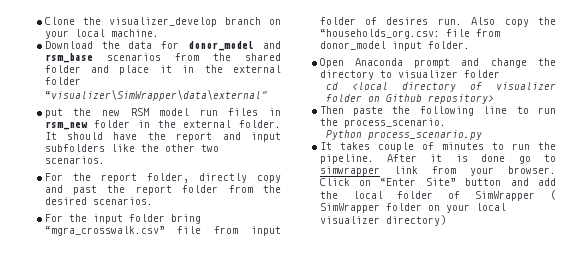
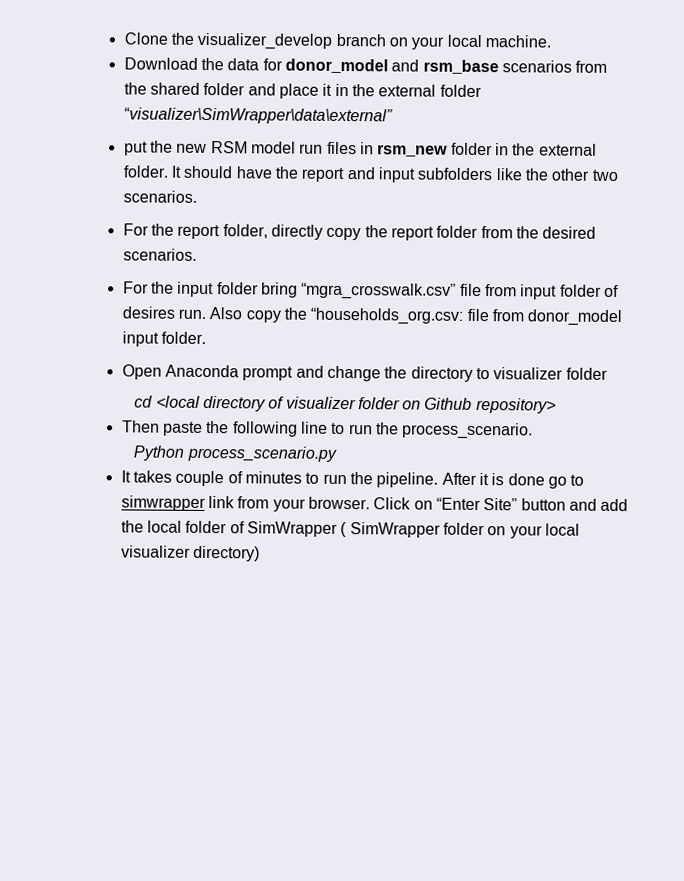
- For the report folder, directly copy and past the report folder from the desired scenarios.
+ For the report folder, directly copy the report folder from the desired scenarios.

